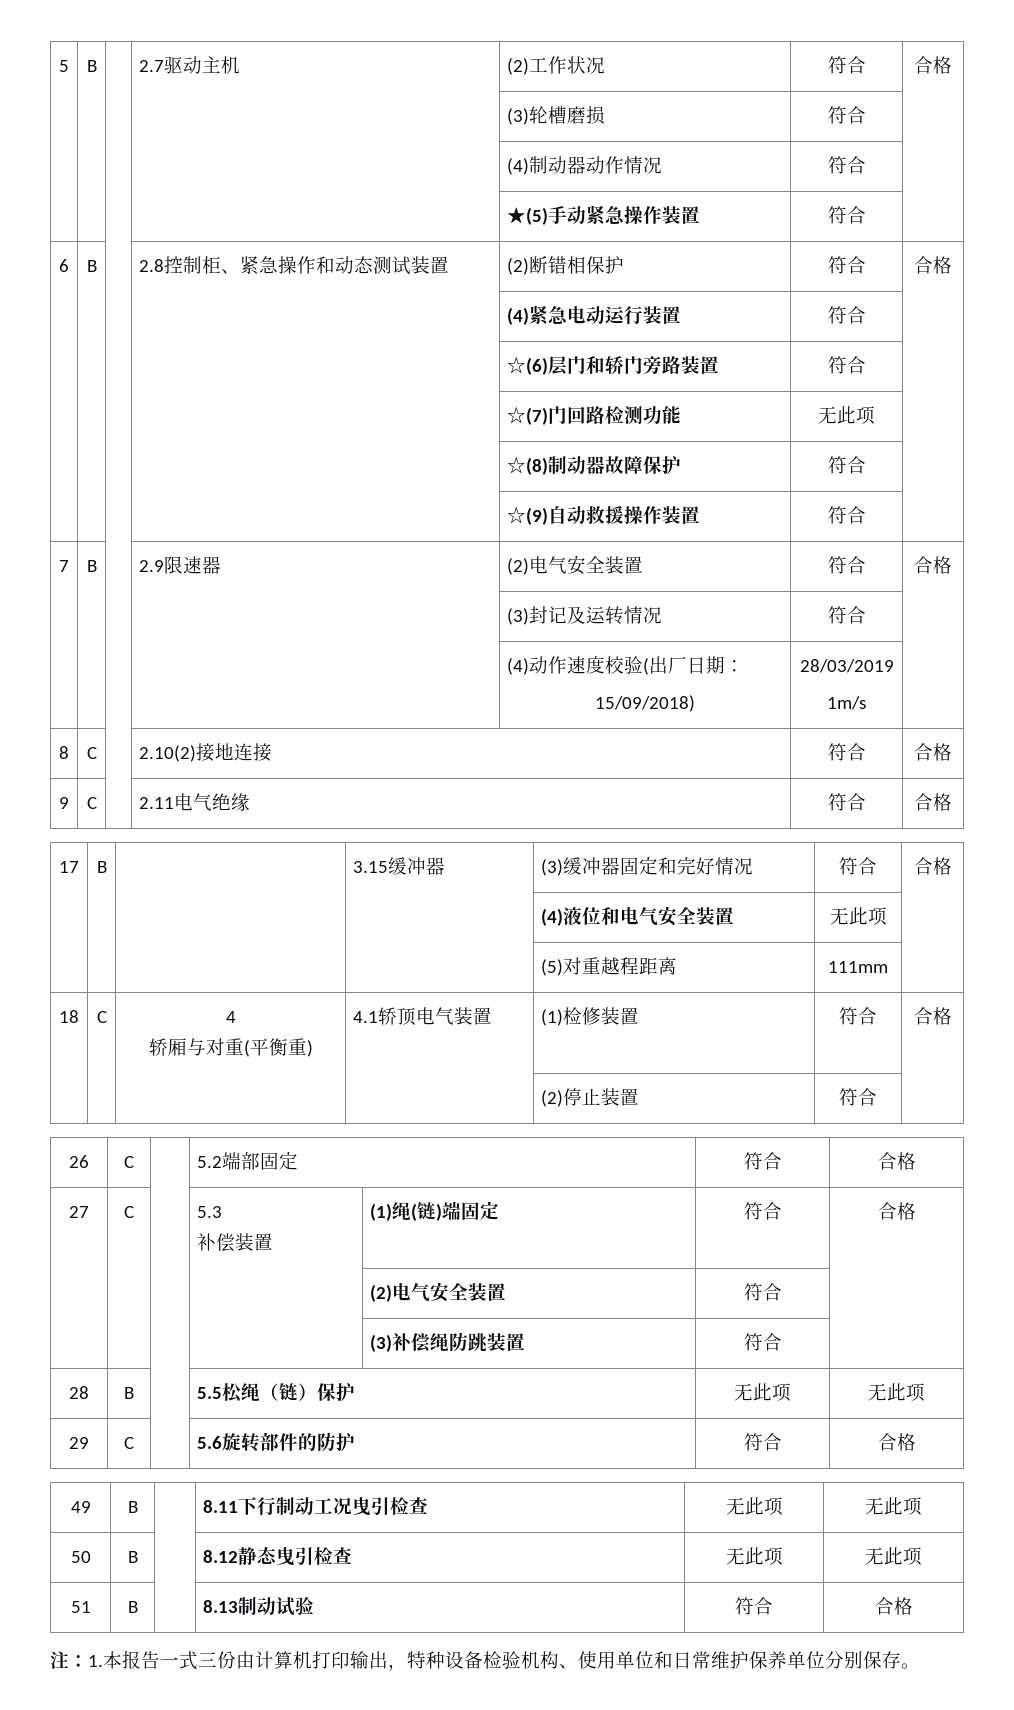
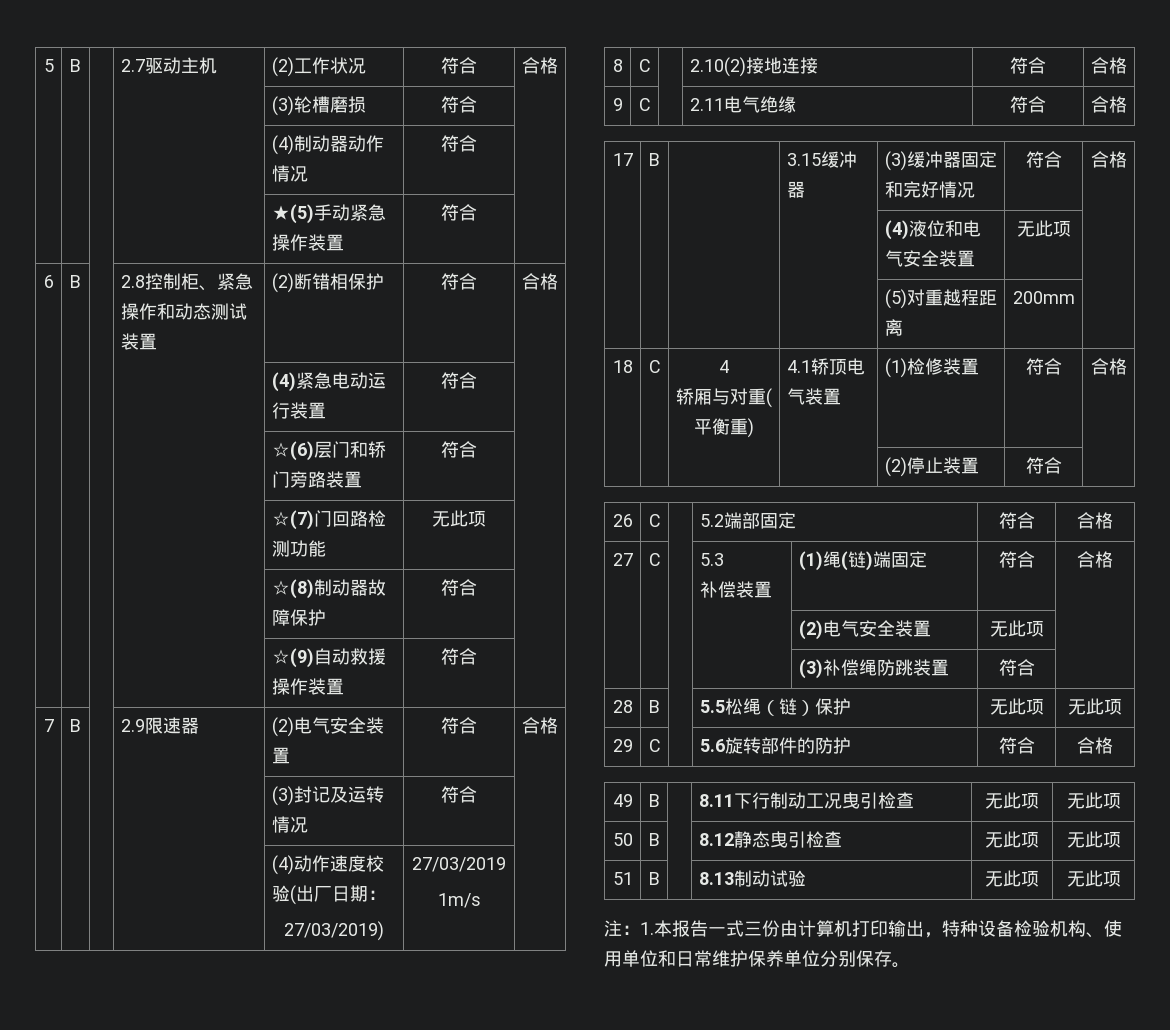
  | | | | (4)动作速度校验(出厂日期：
- 15/09/2018) | 28/03/2019
+ 27/03/2019) | 27/03/2019
- | | | | (5)对重越程距离 | 111mm |
+ | | | | (5)对重越程距离 | 200mm |
- | | | | (2)电气安全装置 | 符合 |
+ | | | | (2)电气安全装置 | 无此项 |
- 51 | B | | 8.13制动试验 | 符合 | 合格
+ 51 | B | | 8.13制动试验 | 无此项 | 无此项

